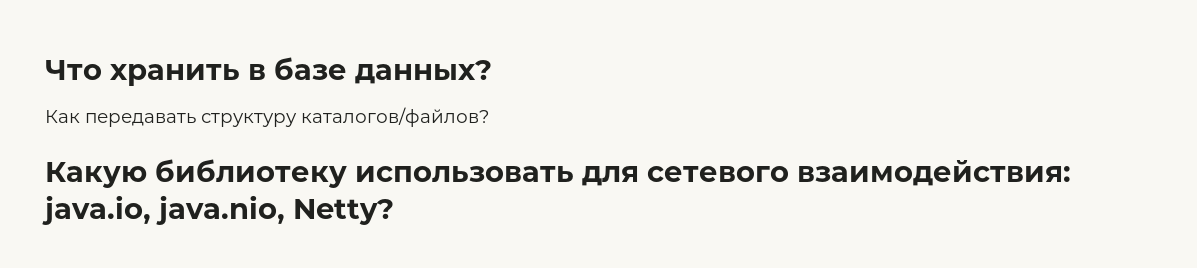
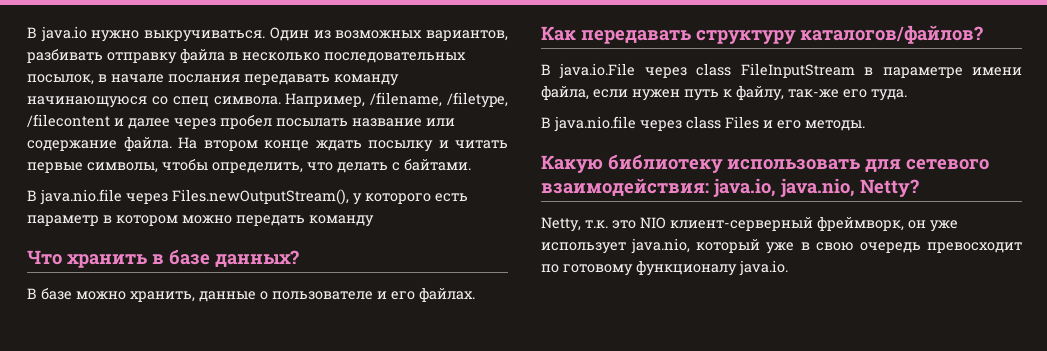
+ В java.io нужно выкручиваться. Один из возможных вариантов, разбивать отправку файла в несколько последовательных посылок, в начале послания передавать команду начинающуюся со спец символа. Например, /filename, /filetype, /filecontent и далее через пробел посылать название или содержание файла. На втором конце ждать посылку и читать первые символы, чтобы определить, что делать с байтами.
+ В java.nio.file через Files.newOutputStream(), у которого есть параметр в котором можно передать команду
+ В базе можно хранить, данные о пользователе и его файлах.
  Как передавать структуру каталогов/файлов?
+ В java.io.File через class FileInputStream в параметре имени файла, если нужен путь к файлу, так-же его туда.
+ В java.nio.file через class Files и его методы.
+ Netty, т.к. это NIO клиент-серверный фреймворк, он уже использует java.nio, который уже в свою очередь превосходит по готовому функционалу java.io.

